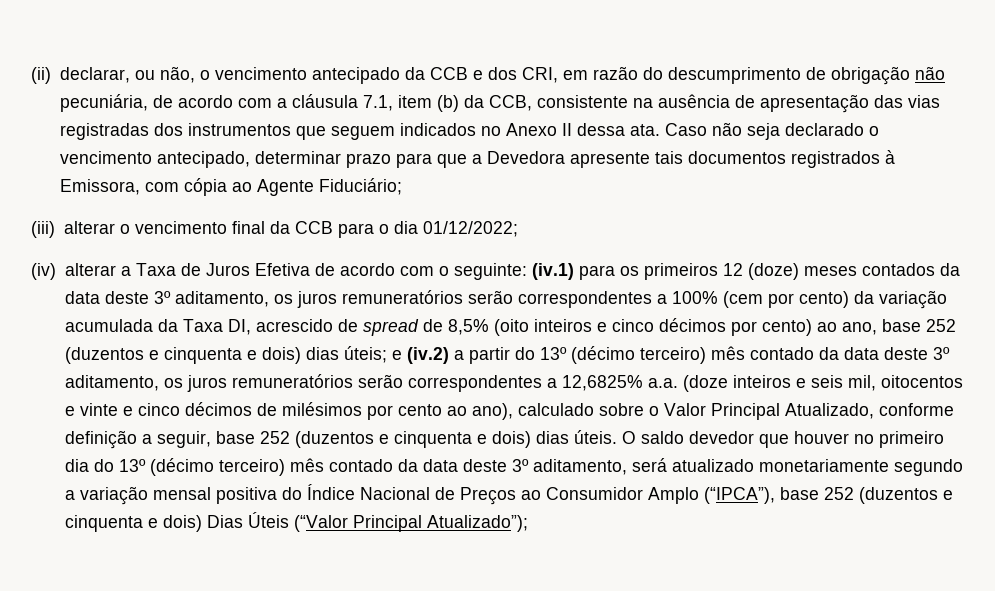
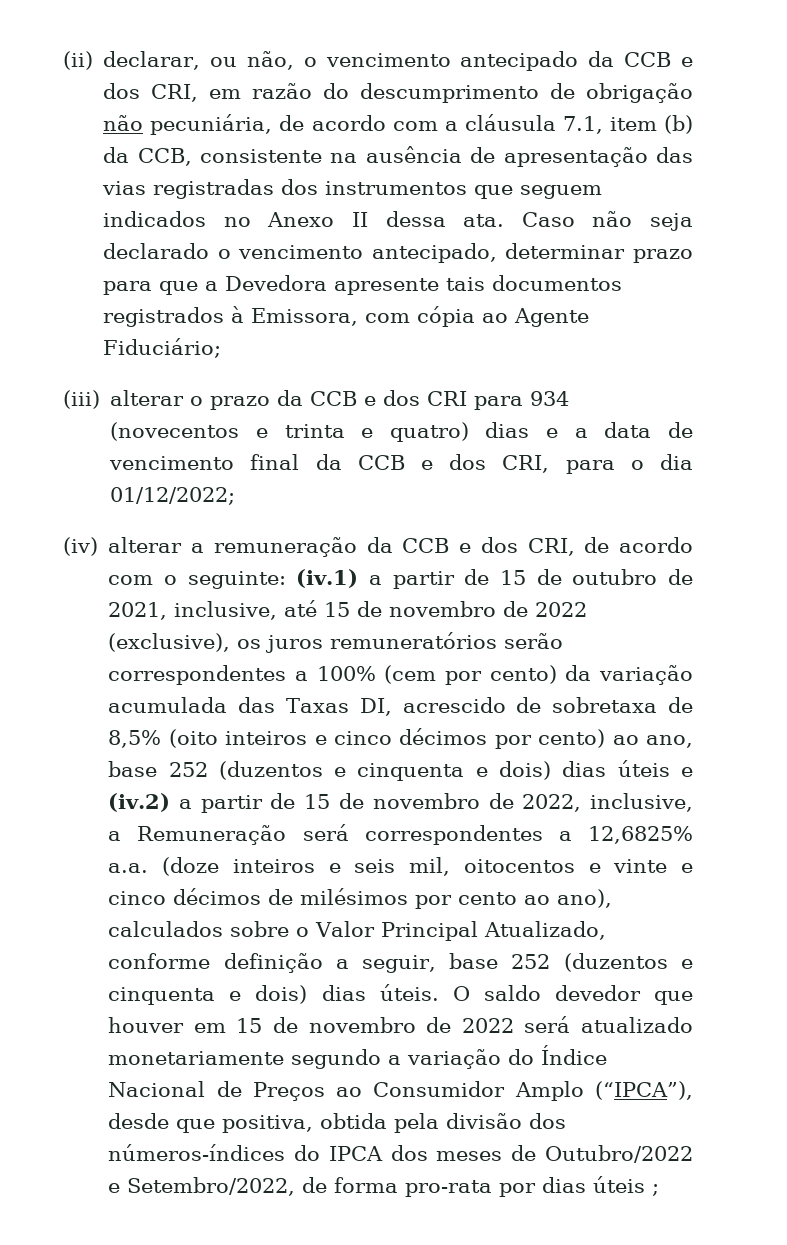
- (iii) alterar o vencimento final da CCB para o dia 01/12/2022;
+ (iii) alterar o prazo da CCB e dos CRI para 934 (novecentos e trinta e quatro) dias e a data de vencimento final da CCB e dos CRI, para o dia 01/12/2022;
- (iv) alterar a Taxa de Juros Efetiva de acordo com o seguinte:
+ (iv) alterar a remuneração da CCB e dos CRI, de acordo com o seguinte:
- (iv.1) para os primeiros 12 (doze) meses contados da data deste 3º aditamento, os juros remuneratórios serão correspondentes a 100% (cem por cento) da variação acumulada da Taxa DI, acrescido de spread de 8,5% (oito inteiros e cinco décimos por cento) ao ano, base 252 (duzentos e cinquenta e dois) dias úteis; e (iv.2) a partir do 13º (décimo terceiro) mês contado da data deste 3º aditamento, os juros remuneratórios serão correspondentes a 12,6825% a.a. (doze inteiros e seis mil, oitocentos e vinte e cinco décimos de milésimos por cento ao ano), calculado sobre o Valor Principal Atualizado, conforme definição a seguir, base 252 (duzentos e cinquenta e dois) dias úteis.
+ (iv.1) a partir de 15 de outubro de 2021, inclusive, até 15 de novembro de 2022 (exclusive), os juros remuneratórios serão correspondentes a 100% (cem por cento) da variação acumulada das Taxas DI, acrescido de sobretaxa de 8,5% (oito inteiros e cinco décimos por cento) ao ano, base 252 (duzentos e cinquenta e dois) dias úteis e (iv.2) a partir de 15 de novembro de 2022, inclusive, a Remuneração será correspondentes a 12,6825% a.a. (doze inteiros e seis mil, oitocentos e vinte e cinco décimos de milésimos por cento ao ano), calculados sobre o Valor Principal Atualizado, conforme definição a seguir, base 252 (duzentos e cinquenta e dois) dias úteis.
- O saldo devedor que houver no primeiro dia do 13º (décimo terceiro) mês contado da data deste 3º aditamento, será atualizado monetariamente segundo a variação mensal positiva do Índice Nacional de Preços ao Consumidor Amplo (“IPCA”), base 252 (duzentos e cinquenta e dois) Dias Úteis (“Valor Principal Atualizado”);
+ O saldo devedor que houver em 15 de novembro de 2022 será atualizado monetariamente segundo a variação do Índice Nacional de Preços ao Consumidor Amplo (“IPCA”), desde que positiva, obtida pela divisão dos números-índices do IPCA dos meses de Outubro/2022 e Setembro/2022, de forma pro-rata por dias úteis ;

